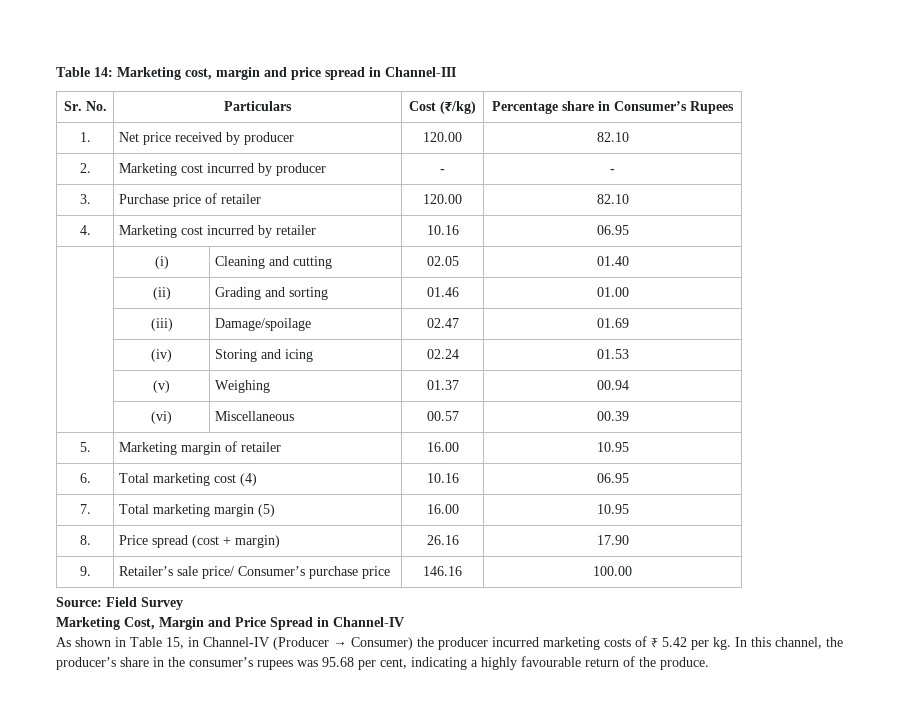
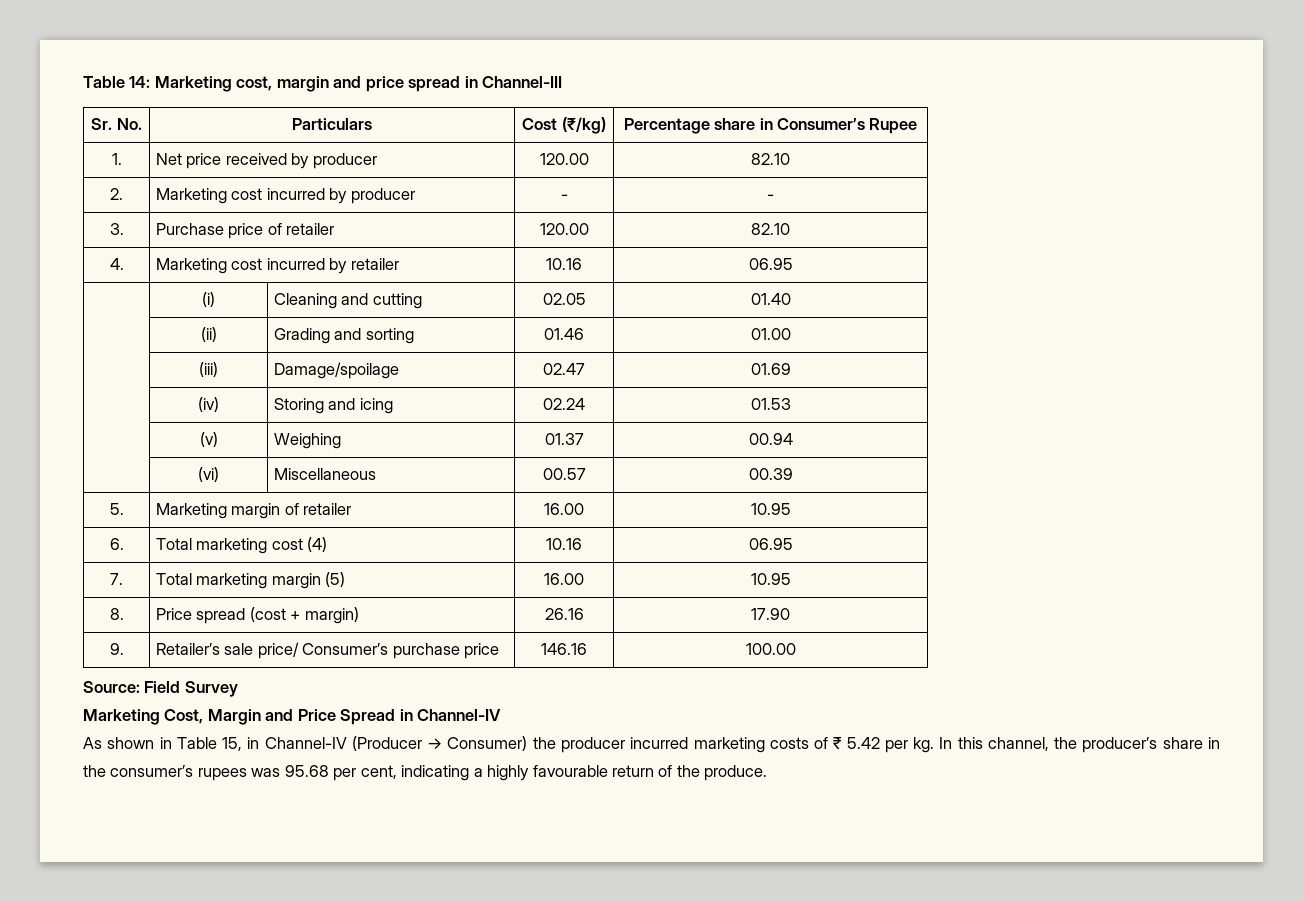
- Sr. No. | Particulars | Cost (₹/kg) | Percentage share in Consumer’s Rupees
+ Sr. No. | Particulars | Cost (₹/kg) | Percentage share in Consumer’s Rupee

